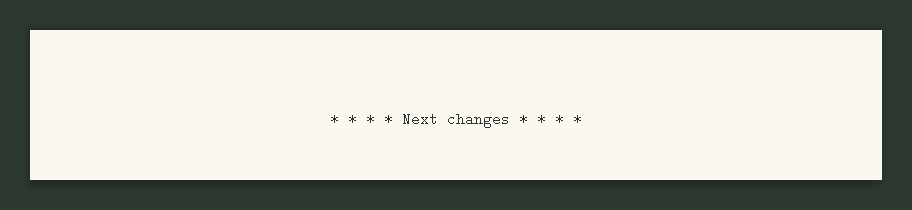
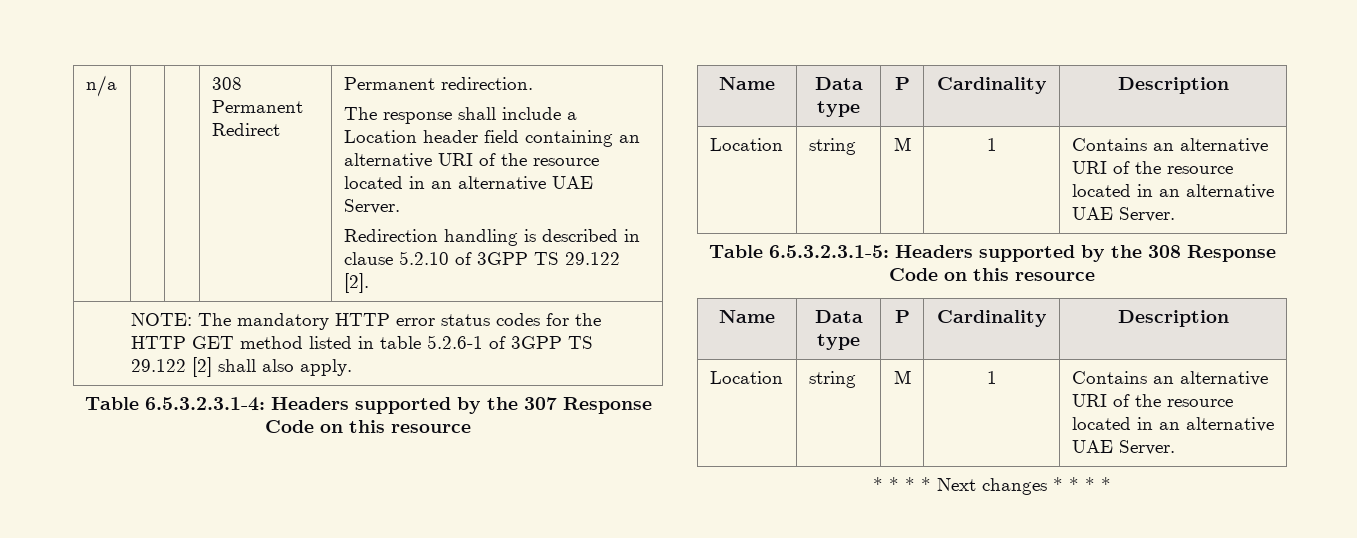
+ n/a | | | 308 Permanent Redirect | Permanent redirection.
+ The response shall include a Location header field containing an alternative URI of the resource located in an alternative UAE Server.
+ Redirection handling is described in clause 5.2.10 of 3GPP TS 29.122 [2].
+ NOTE: The mandatory HTTP error status codes for the HTTP GET method listed in table 5.2.6-1 of 3GPP TS 29.122 [2] shall also apply.
+ Table 6.5.3.2.3.1-4: Headers supported by the 307 Response Code on this resource
+ Name | Data type | P | Cardinality | Description
+ Location | string | M | 1 | Contains an alternative URI of the resource located in an alternative UAE Server.
+ Table 6.5.3.2.3.1-5: Headers supported by the 308 Response Code on this resource
+ Name | Data type | P | Cardinality | Description
+ Location | string | M | 1 | Contains an alternative URI of the resource located in an alternative UAE Server.

